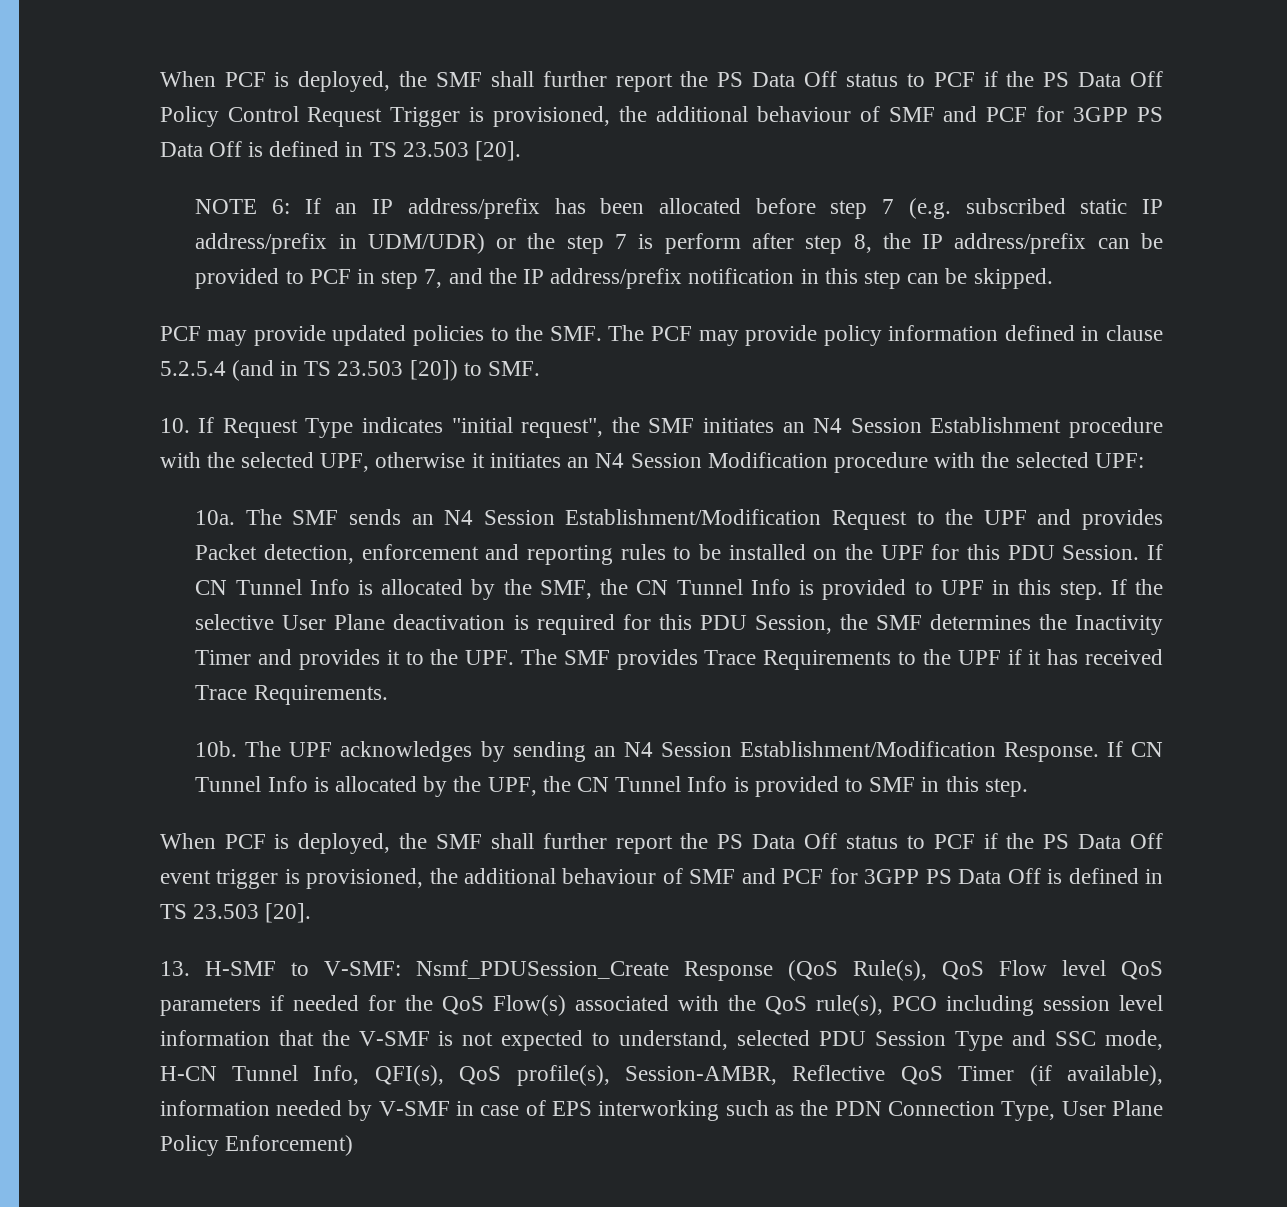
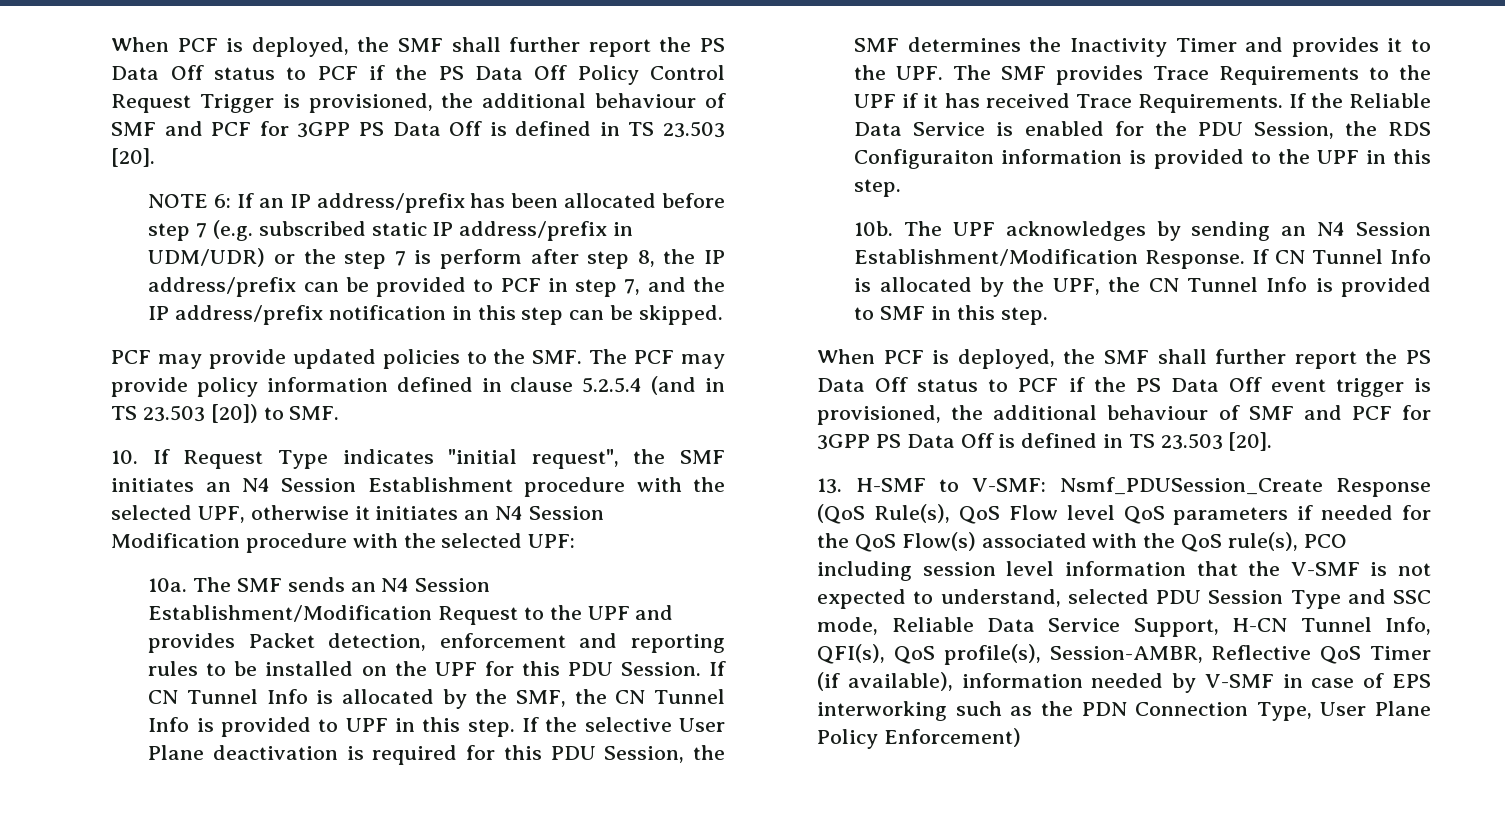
+ If the Reliable Data Service is enabled for the PDU Session, the RDS Configuraiton information is provided to the UPF in this step.
- Nsmf_PDUSession_Create Response (QoS Rule(s), QoS Flow level QoS parameters if needed for the QoS Flow(s) associated with the QoS rule(s), PCO including session level information that the V-SMF is not expected to understand, selected PDU Session Type and SSC mode, H-CN Tunnel Info, QFI(s), QoS profile(s), Session-AMBR, Reflective QoS Timer (if available), information needed by V-SMF in case of EPS interworking such as the PDN Connection Type, User Plane Policy Enforcement)
+ Nsmf_PDUSession_Create Response (QoS Rule(s), QoS Flow level QoS parameters if needed for the QoS Flow(s) associated with the QoS rule(s), PCO including session level information that the V-SMF is not expected to understand, selected PDU Session Type and SSC mode, Reliable Data Service Support, H-CN Tunnel Info, QFI(s), QoS profile(s), Session-AMBR, Reflective QoS Timer (if available), information needed by V-SMF in case of EPS interworking such as the PDN Connection Type, User Plane Policy Enforcement)

